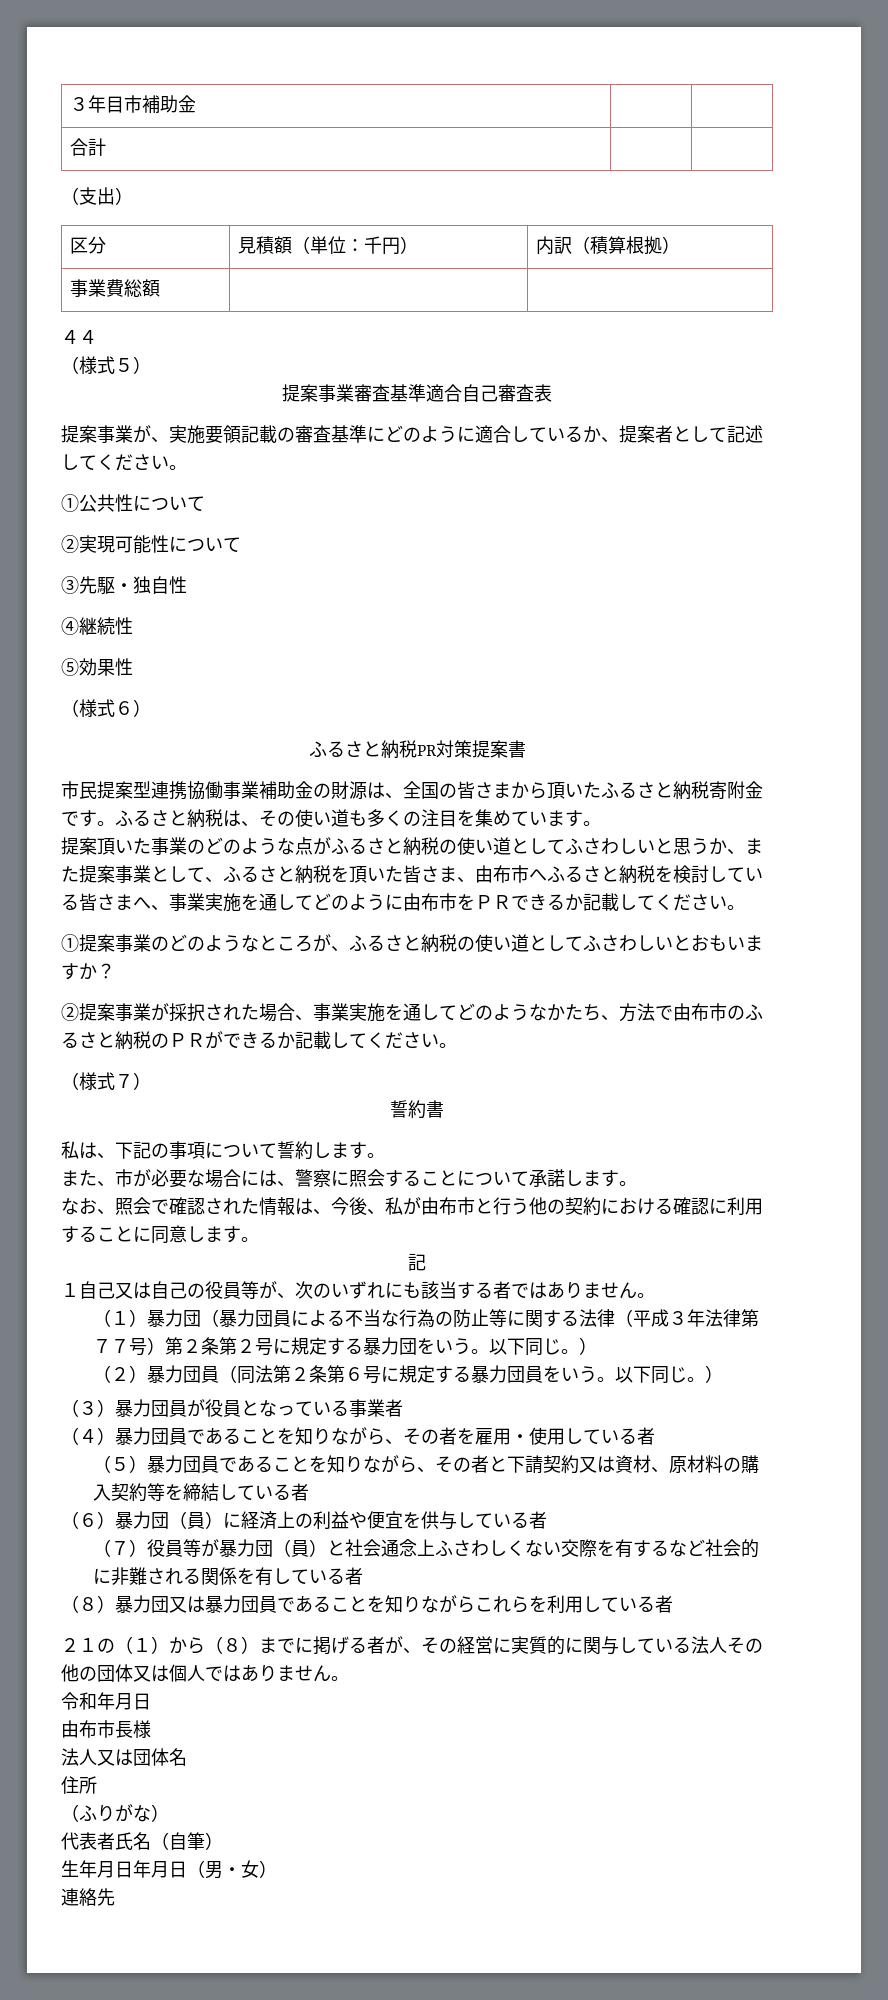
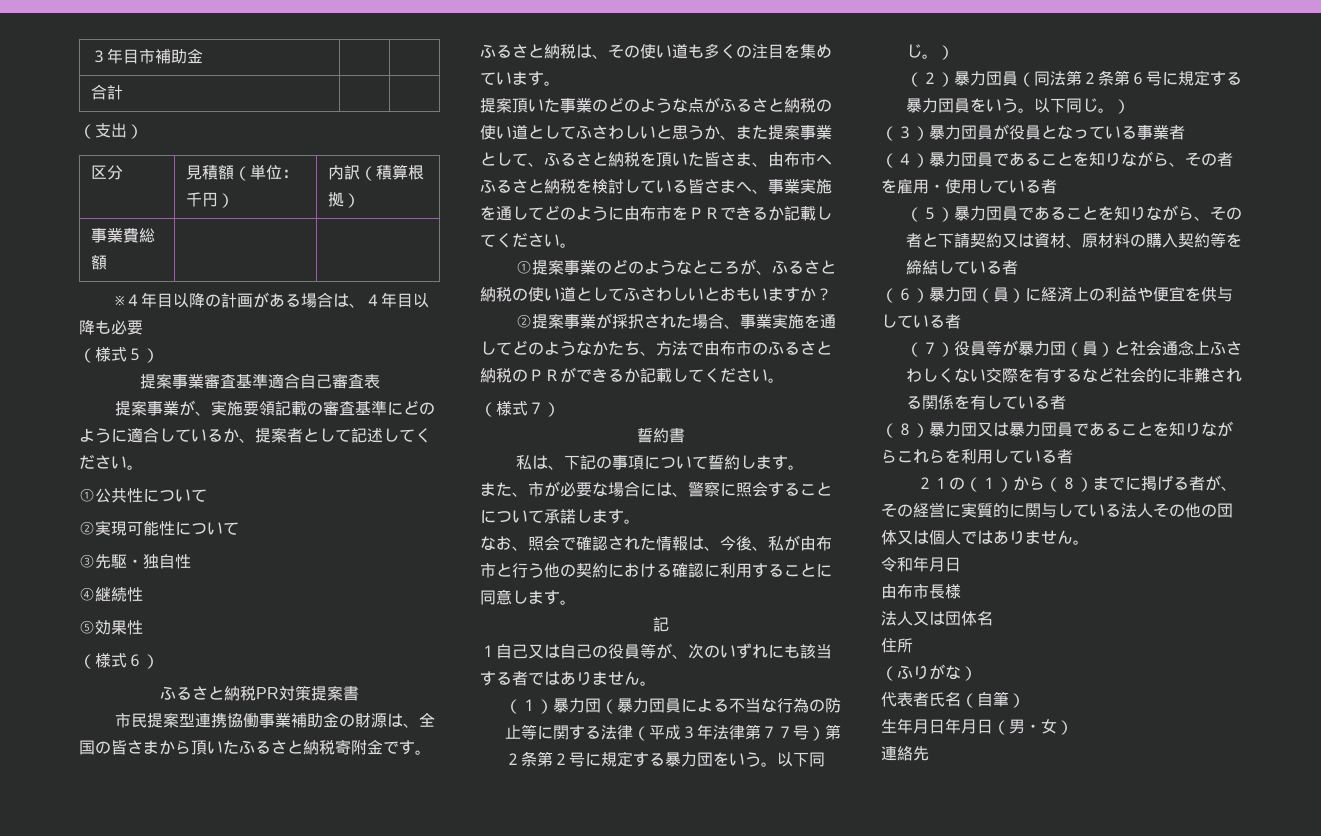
- ４４
+ ※４年目以降の計画がある場合は、４年目以降も必要

